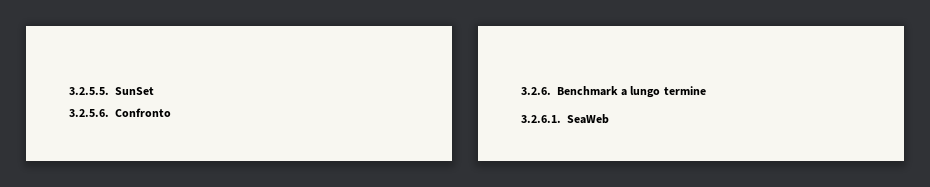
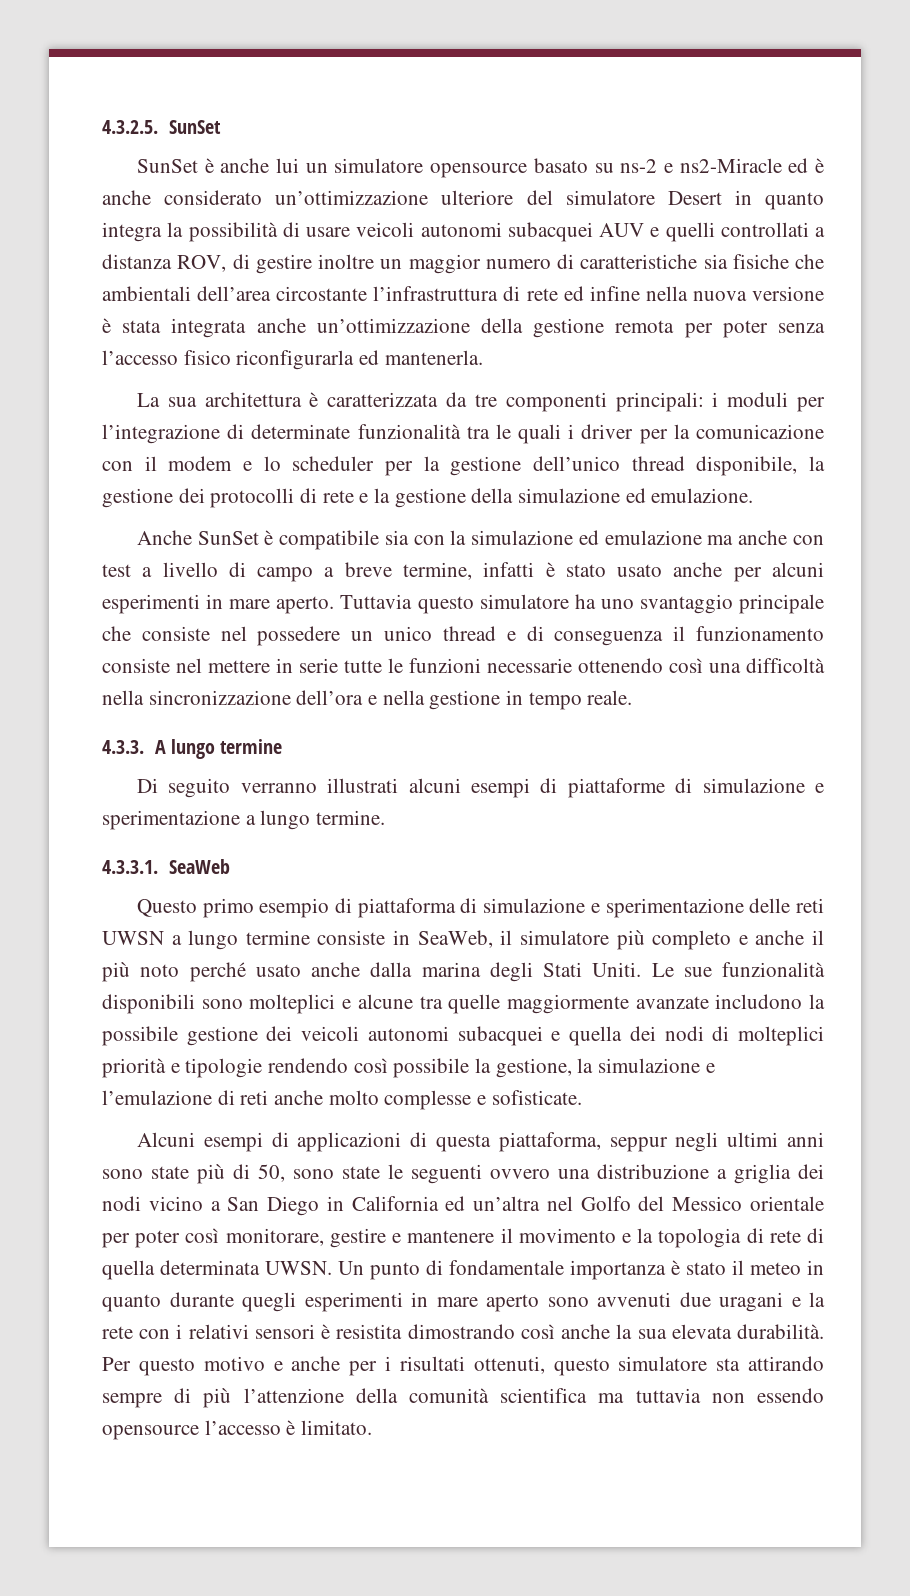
- 3.2.5.5. SunSet
+ 4.3.2.5. SunSet
- 3.2.5.6. Confronto
- 3.2.6. Benchmark a lungo termine
- 3.2.6.1. SeaWeb
+ SunSet è anche lui un simulatore opensource basato su ns-2 e ns2-Miracle ed è anche considerato un’ottimizzazione ulteriore del simulatore Desert in quanto integra la possibilità di usare veicoli autonomi subacquei AUV e quelli controllati a distanza ROV, di gestire inoltre un maggior numero di caratteristiche sia fisiche che ambientali dell’area circostante l’infrastruttura di rete ed infine nella nuova versione è stata integrata anche un’ottimizzazione della gestione remota per poter senza l’accesso fisico riconfigurarla ed mantenerla.
+ La sua architettura è caratterizzata da tre componenti principali: i moduli per l’integrazione di determinate funzionalità tra le quali i driver per la comunicazione con il modem e lo scheduler per la gestione dell’unico thread disponibile, la gestione dei protocolli di rete e la gestione della simulazione ed emulazione.
+ Anche SunSet è compatibile sia con la simulazione ed emulazione ma anche con test a livello di campo a breve termine, infatti è stato usato anche per alcuni esperimenti in mare aperto. Tuttavia questo simulatore ha uno svantaggio principale che consiste nel possedere un unico thread e di conseguenza il funzionamento consiste nel mettere in serie tutte le funzioni necessarie ottenendo così una difficoltà nella sincronizzazione dell’ora e nella gestione in tempo reale.
+ 4.3.3. A lungo termine
+ Di seguito verranno illustrati alcuni esempi di piattaforme di simulazione e sperimentazione a lungo termine.
+ 4.3.3.1. SeaWeb
+ Questo primo esempio di piattaforma di simulazione e sperimentazione delle reti UWSN a lungo termine consiste in SeaWeb, il simulatore più completo e anche il più noto perché usato anche dalla marina degli Stati Uniti. Le sue funzionalità disponibili sono molteplici e alcune tra quelle maggiormente avanzate includono la possibile gestione dei veicoli autonomi subacquei e quella dei nodi di molteplici priorità e tipologie rendendo così possibile la gestione, la simulazione e l’emulazione di reti anche molto complesse e sofisticate.
+ Alcuni esempi di applicazioni di questa piattaforma, seppur negli ultimi anni sono state più di 50, sono state le seguenti ovvero una distribuzione a griglia dei nodi vicino a San Diego in California ed un’altra nel Golfo del Messico orientale per poter così monitorare, gestire e mantenere il movimento e la topologia di rete di quella determinata UWSN. Un punto di fondamentale importanza è stato il meteo in quanto durante quegli esperimenti in mare aperto sono avvenuti due uragani e la rete con i relativi sensori è resistita dimostrando così anche la sua elevata durabilità. Per questo motivo e anche per i risultati ottenuti, questo simulatore sta attirando sempre di più l’attenzione della comunità scientifica ma tuttavia non essendo opensource l’accesso è limitato.

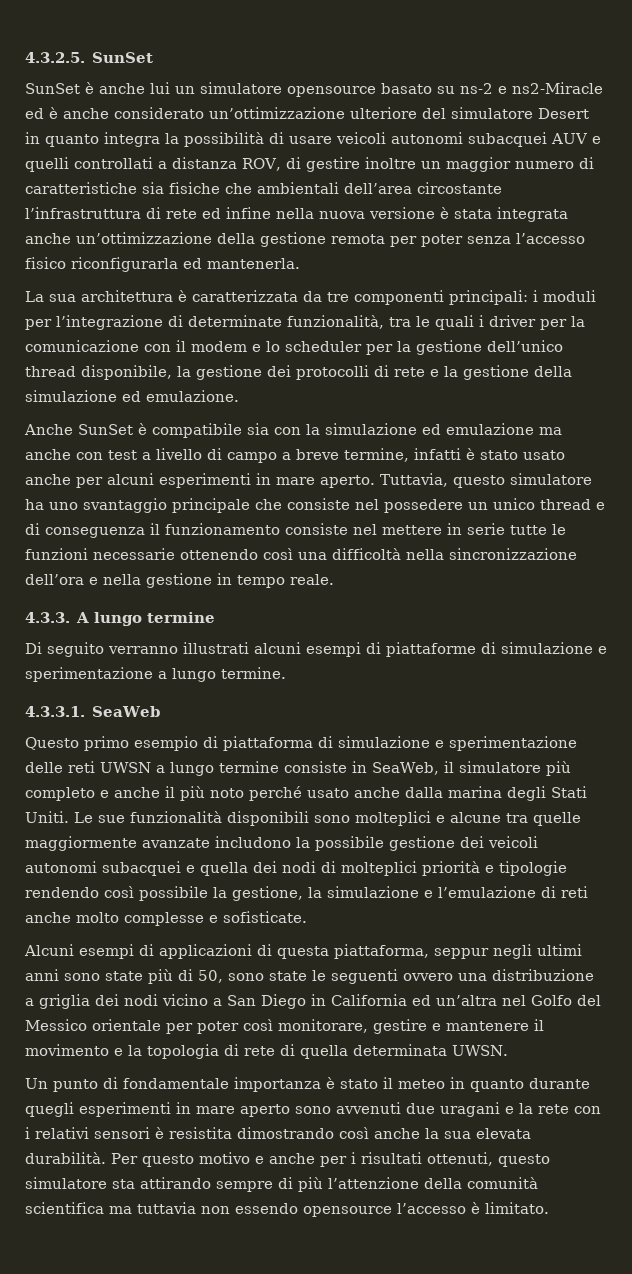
- La sua architettura è caratterizzata da tre componenti principali: i moduli per l’integrazione di determinate funzionalità tra le quali i driver per la comunicazione con il modem e lo scheduler per la gestione dell’unico thread disponibile, la gestione dei protocolli di rete e la gestione della simulazione ed emulazione.
+ La sua architettura è caratterizzata da tre componenti principali: i moduli per l’integrazione di determinate funzionalità, tra le quali i driver per la comunicazione con il modem e lo scheduler per la gestione dell’unico thread disponibile, la gestione dei protocolli di rete e la gestione della simulazione ed emulazione.
- Tuttavia questo simulatore ha uno svantaggio principale che consiste nel possedere un unico thread e di conseguenza il funzionamento consiste nel mettere in serie tutte le funzioni necessarie ottenendo così una difficoltà nella sincronizzazione dell’ora e nella gestione in tempo reale.
+ Tuttavia, questo simulatore ha uno svantaggio principale che consiste nel possedere un unico thread e di conseguenza il funzionamento consiste nel mettere in serie tutte le funzioni necessarie ottenendo così una difficoltà nella sincronizzazione dell’ora e nella gestione in tempo reale.
- Alcuni esempi di applicazioni di questa piattaforma, seppur negli ultimi anni sono state più di 50, sono state le seguenti ovvero una distribuzione a griglia dei nodi vicino a San Diego in California ed un’altra nel Golfo del Messico orientale per poter così monitorare, gestire e mantenere il movimento e la topologia di rete di quella determinata UWSN. Un punto di fondamentale importanza è stato il meteo in quanto durante quegli esperimenti in mare aperto sono avvenuti due uragani e la rete con i relativi sensori è resistita dimostrando così anche la sua elevata durabilità.
+ Alcuni esempi di applicazioni di questa piattaforma, seppur negli ultimi anni sono state più di 50, sono state le seguenti ovvero una distribuzione a griglia dei nodi vicino a San Diego in California ed un’altra nel Golfo del Messico orientale per poter così monitorare, gestire e mantenere il movimento e la topologia di rete di quella determinata UWSN.
+ Un punto di fondamentale importanza è stato il meteo in quanto durante quegli esperimenti in mare aperto sono avvenuti due uragani e la rete con i relativi sensori è resistita dimostrando così anche la sua elevata durabilità.

